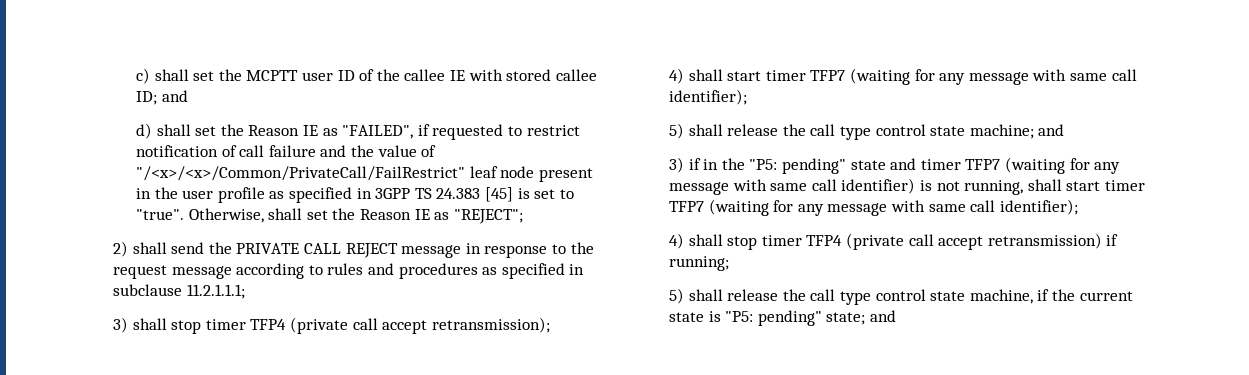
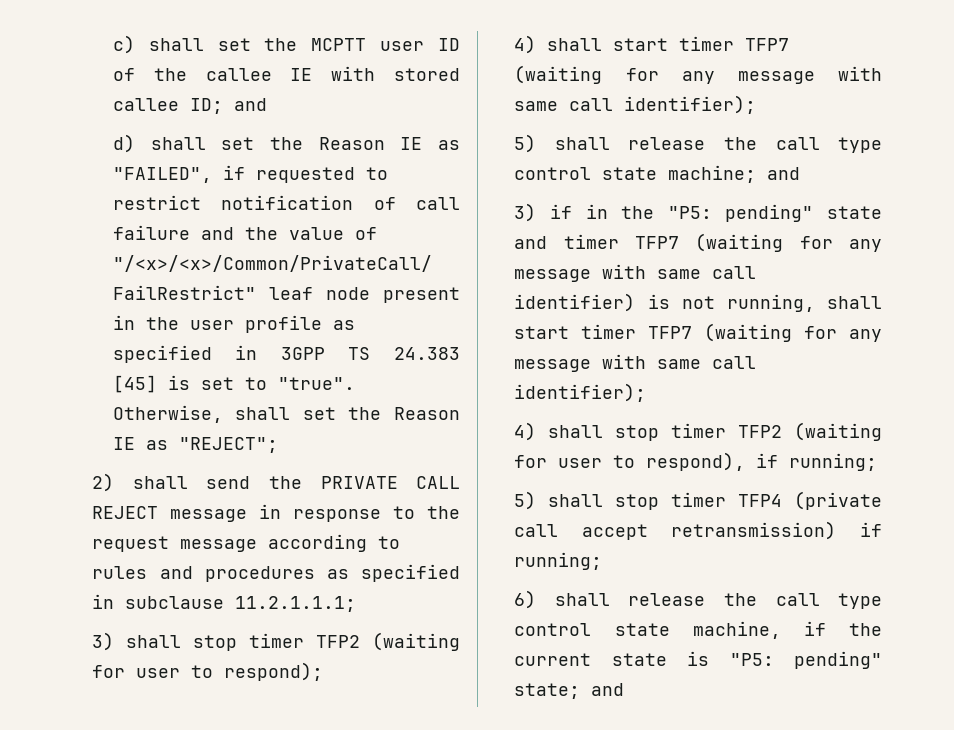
- 3) shall stop timer TFP4 (private call accept retransmission);
+ 3) shall stop timer TFP2 (waiting for user to respond);
- 4) shall stop timer TFP4 (private call accept retransmission) if running;
+ 4) shall stop timer TFP2 (waiting for user to respond), if running;
+ 5) shall stop timer TFP4 (private call accept retransmission) if running;
- 5) shall release the call type control state machine, if the current state is "P5: pending" state; and
+ 6) shall release the call type control state machine, if the current state is "P5: pending" state; and

